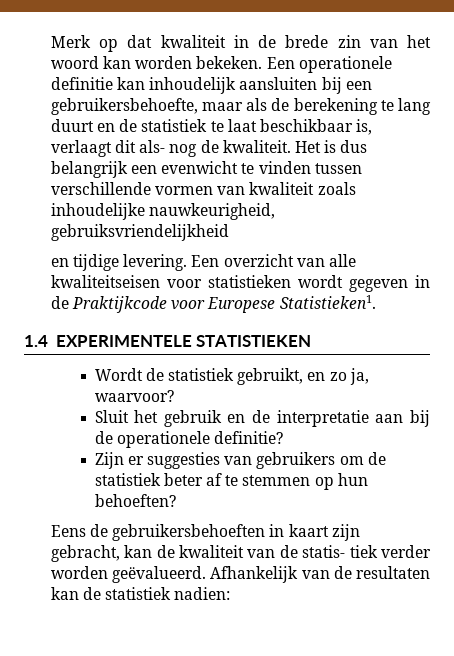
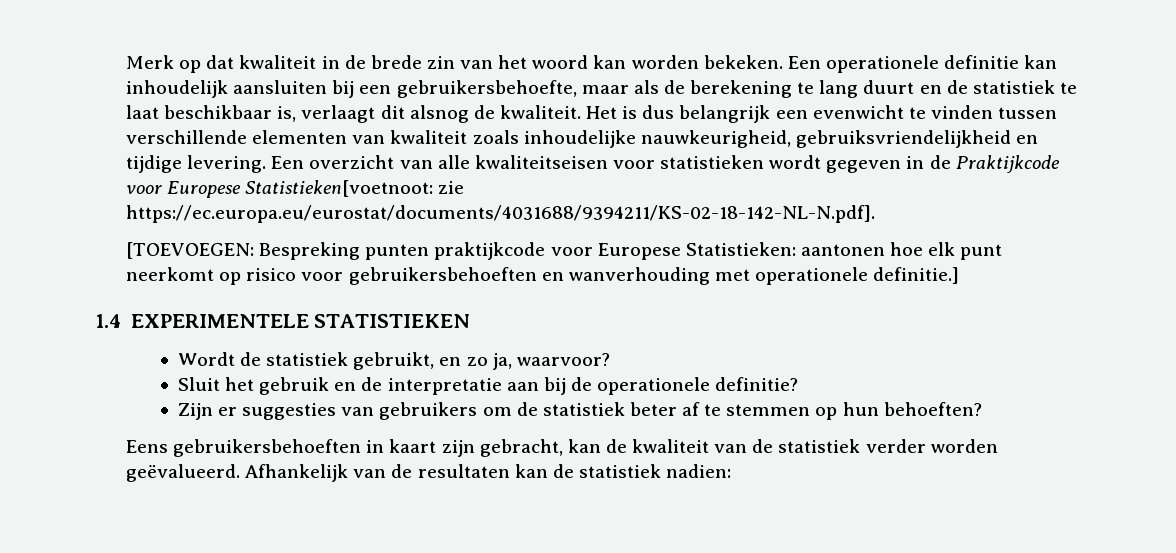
- Een operationele definitie kan inhoudelijk aansluiten bij een gebruikersbehoefte, maar als de berekening te lang duurt en de statistiek te laat beschikbaar is, verlaagt dit als‐ nog de kwaliteit.
+ Een operationele definitie kan inhoudelijk aansluiten bij een gebruikersbehoefte, maar als de berekening te lang duurt en de statistiek te laat beschikbaar is, verlaagt dit alsnog de kwaliteit.
- Het is dus belangrijk een evenwicht te vinden tussen verschillende vormen van kwaliteit zoals inhoudelijke nauwkeurigheid, gebruiksvriendelijkheid
- en tijdige levering.
+ Het is dus belangrijk een evenwicht te vinden tussen verschillende elementen van kwaliteit zoals inhoudelijke nauwkeurigheid, gebruiksvriendelijkheid en tijdige levering.
- Een overzicht van alle kwaliteitseisen voor statistieken wordt gegeven in de Praktijkcode voor Europese Statistieken1.
+ Een overzicht van alle kwaliteitseisen voor statistieken wordt gegeven in de Praktijkcode voor Europese Statistieken[voetnoot: zie https://ec.europa.eu/eurostat/documents/4031688/9394211/KS-02-18-142-NL-N.pdf].
+ [TOEVOEGEN: Bespreking punten praktijkcode voor Europese Statistieken: aantonen hoe elk punt neerkomt op risico voor gebruikersbehoeften en wanverhouding met operationele definitie.]
- Eens de gebruikersbehoeften in kaart zijn gebracht, kan de kwaliteit van de statis‐ tiek verder worden geëvalueerd.
+ Eens gebruikersbehoeften in kaart zijn gebracht, kan de kwaliteit van de statistiek verder worden geëvalueerd.

